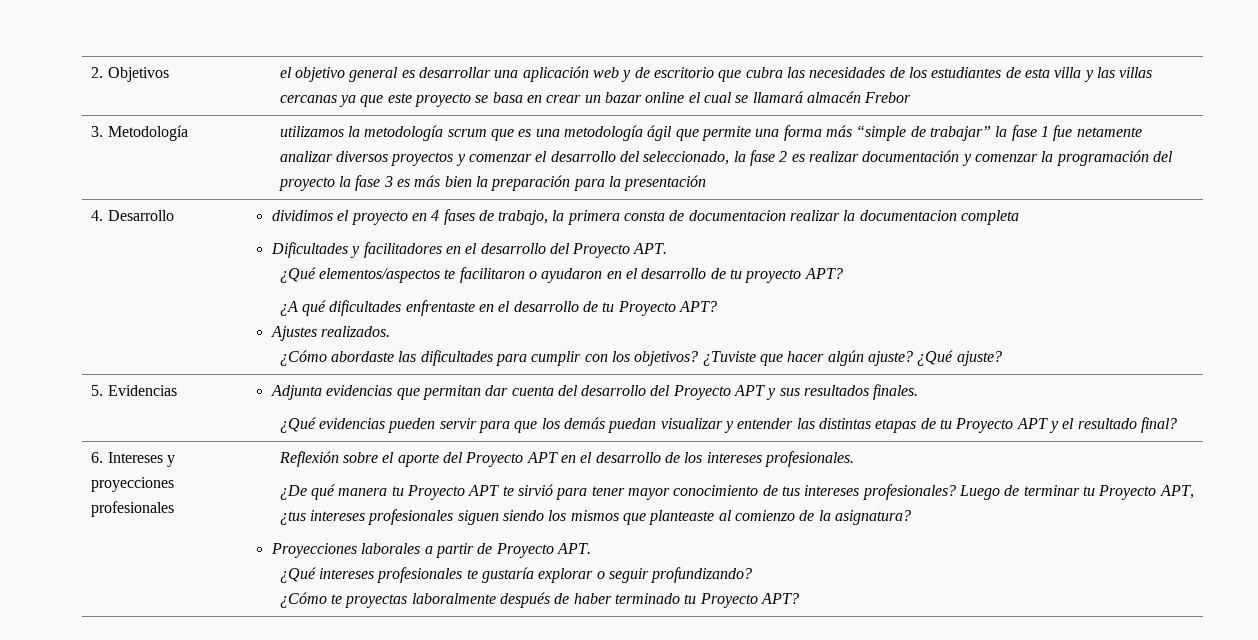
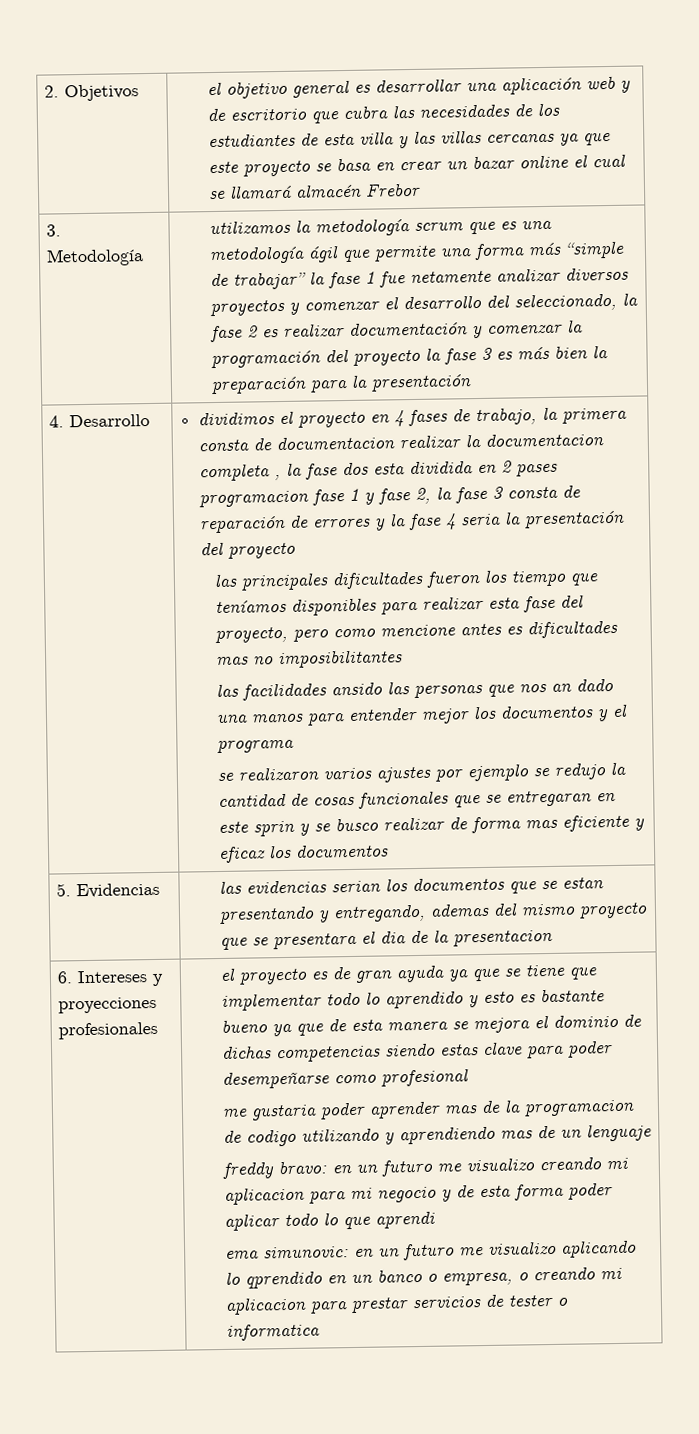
- dividimos el proyecto en 4 fases de trabajo, la primera consta de documentacion realizar la documentacion completa
- Dificultades y facilitadores en el desarrollo del Proyecto APT.
- ¿Qué elementos/aspectos te facilitaron o ayudaron en el desarrollo de tu proyecto APT?
- ¿A qué dificultades enfrentaste en el desarrollo de tu Proyecto APT?
- Ajustes realizados.
- ¿Cómo abordaste las dificultades para cumplir con los objetivos? ¿Tuviste que hacer algún ajuste? ¿Qué ajuste?
- 5. Evidencias | Adjunta evidencias que permitan dar cuenta del desarrollo del Proyecto APT y sus resultados finales.
- ¿Qué evidencias pueden servir para que los demás puedan visualizar y entender las distintas etapas de tu Proyecto APT y el resultado final?
+ dividimos el proyecto en 4 fases de trabajo, la primera consta de documentacion realizar la documentacion completa , la fase dos esta dividida en 2 pases programacion fase 1 y fase 2, la fase 3 consta de reparación de errores y la fase 4 seria la presentación del proyecto
+ las principales dificultades fueron los tiempo que teníamos disponibles para realizar esta fase del proyecto, pero como mencione antes es dificultades mas no imposibilitantes
+ las facilidades ansido las personas que nos an dado una manos para entender mejor los documentos y el programa
+ se realizaron varios ajustes por ejemplo se redujo la cantidad de cosas funcionales que se entregaran en este sprin y se busco realizar de forma mas eficiente y eficaz los documentos
+ 5. Evidencias | las evidencias serian los documentos que se estan presentando y entregando, ademas del mismo proyecto que se presentara el dia de la presentacion
- Reflexión sobre el aporte del Proyecto APT en el desarrollo de los intereses profesionales.
- ¿De qué manera tu Proyecto APT te sirvió para tener mayor conocimiento de tus intereses profesionales? Luego de terminar tu Proyecto APT, ¿tus intereses profesionales siguen siendo los mismos que planteaste al comienzo de la asignatura?
- Proyecciones laborales a partir de Proyecto APT.
- ¿Qué intereses profesionales te gustaría explorar o seguir profundizando?
- ¿Cómo te proyectas laboralmente después de haber terminado tu Proyecto APT?
+ el proyecto es de gran ayuda ya que se tiene que implementar todo lo aprendido y esto es bastante bueno ya que de esta manera se mejora el dominio de dichas competencias siendo estas clave para poder desempeñarse como profesional
+ me gustaria poder aprender mas de la programacion de codigo utilizando y aprendiendo mas de un lenguaje
+ freddy bravo: en un futuro me visualizo creando mi aplicacion para mi negocio y de esta forma poder aplicar todo lo que aprendi
+ ema simunovic: en un futuro me visualizo aplicando lo qprendido en un banco o empresa, o creando mi aplicacion para prestar servicios de tester o informatica

